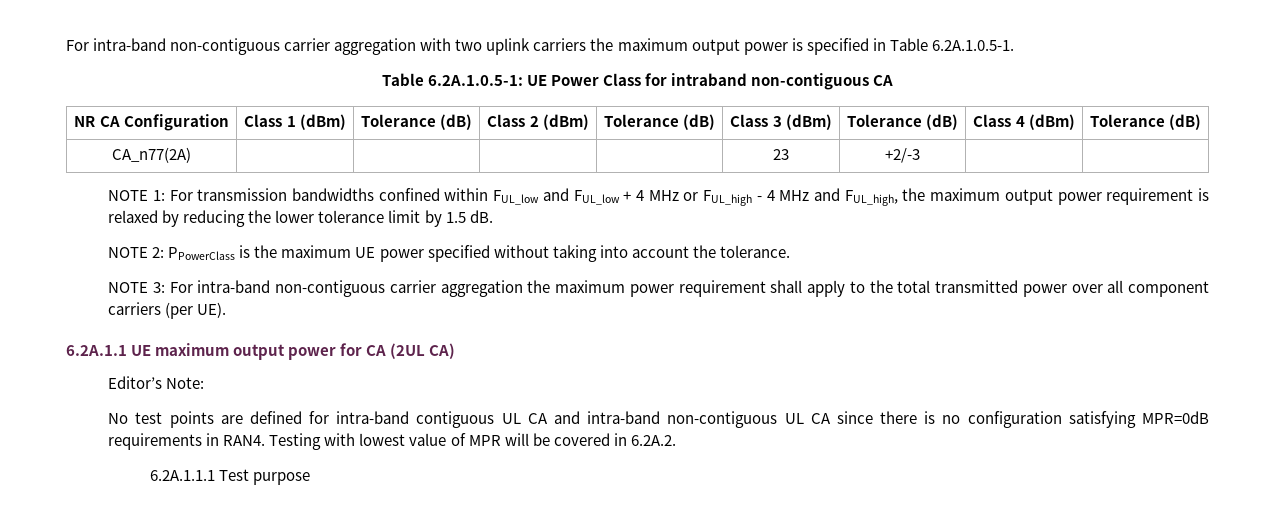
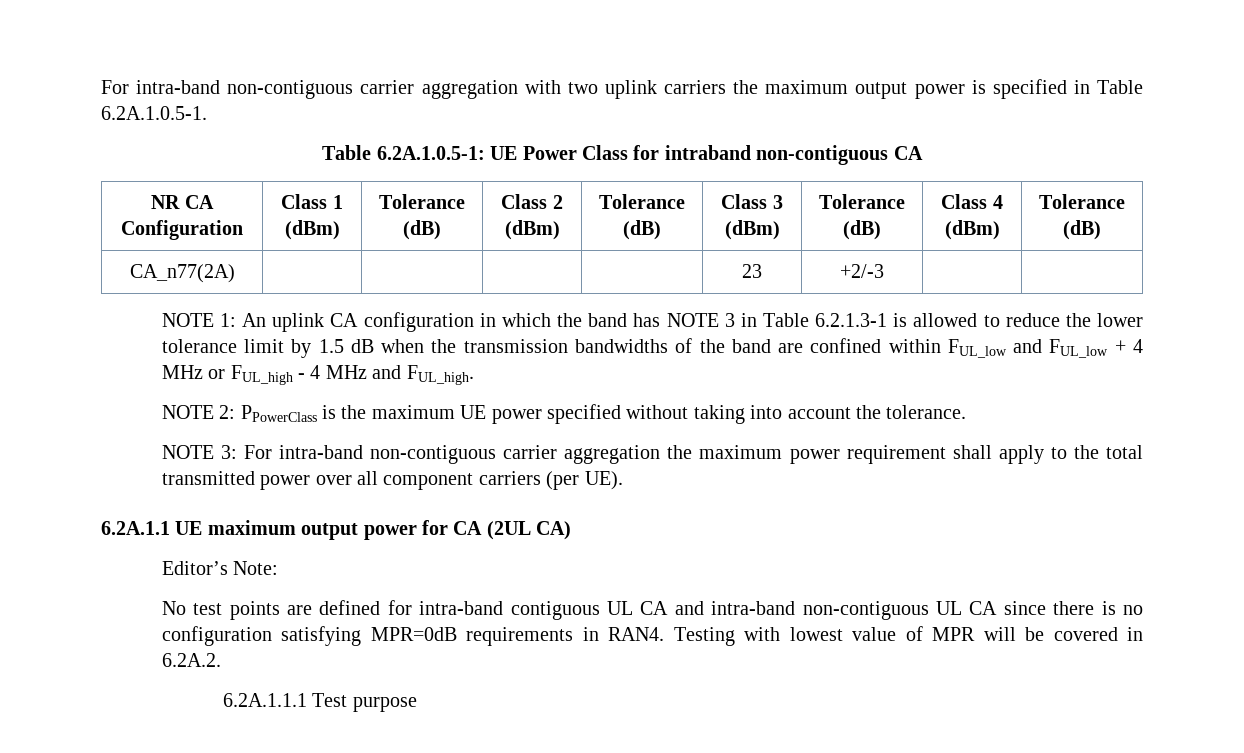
- NOTE 1: For transmission bandwidths confined within FUL_low and FUL_low + 4 MHz or FUL_high - 4 MHz and FUL_high, the maximum output power requirement is relaxed by reducing the lower tolerance limit by 1.5 dB.
+ NOTE 1: An uplink CA configuration in which the band has NOTE 3 in Table 6.2.1.3-1 is allowed to reduce the lower tolerance limit by 1.5 dB when the transmission bandwidths of the band are confined within FUL_low and FUL_low + 4 MHz or FUL_high - 4 MHz and FUL_high.

